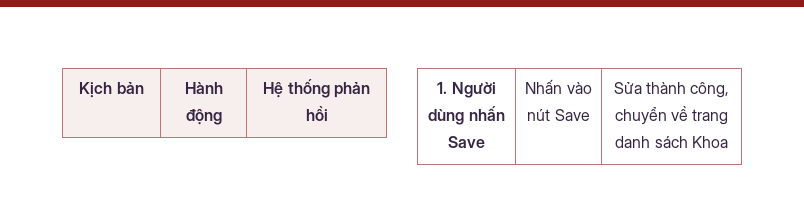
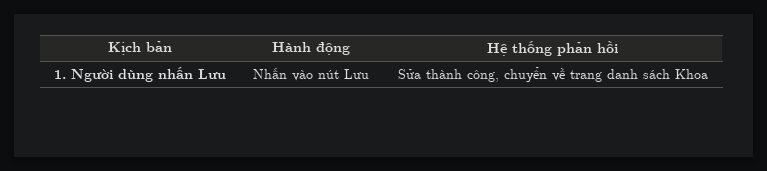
- 1. Người dùng nhấn Save | Nhấn vào nút Save | Sửa thành công, chuyển về trang danh sách Khoa
+ 1. Người dùng nhấn Lưu | Nhấn vào nút Lưu | Sửa thành công, chuyển về trang danh sách Khoa

